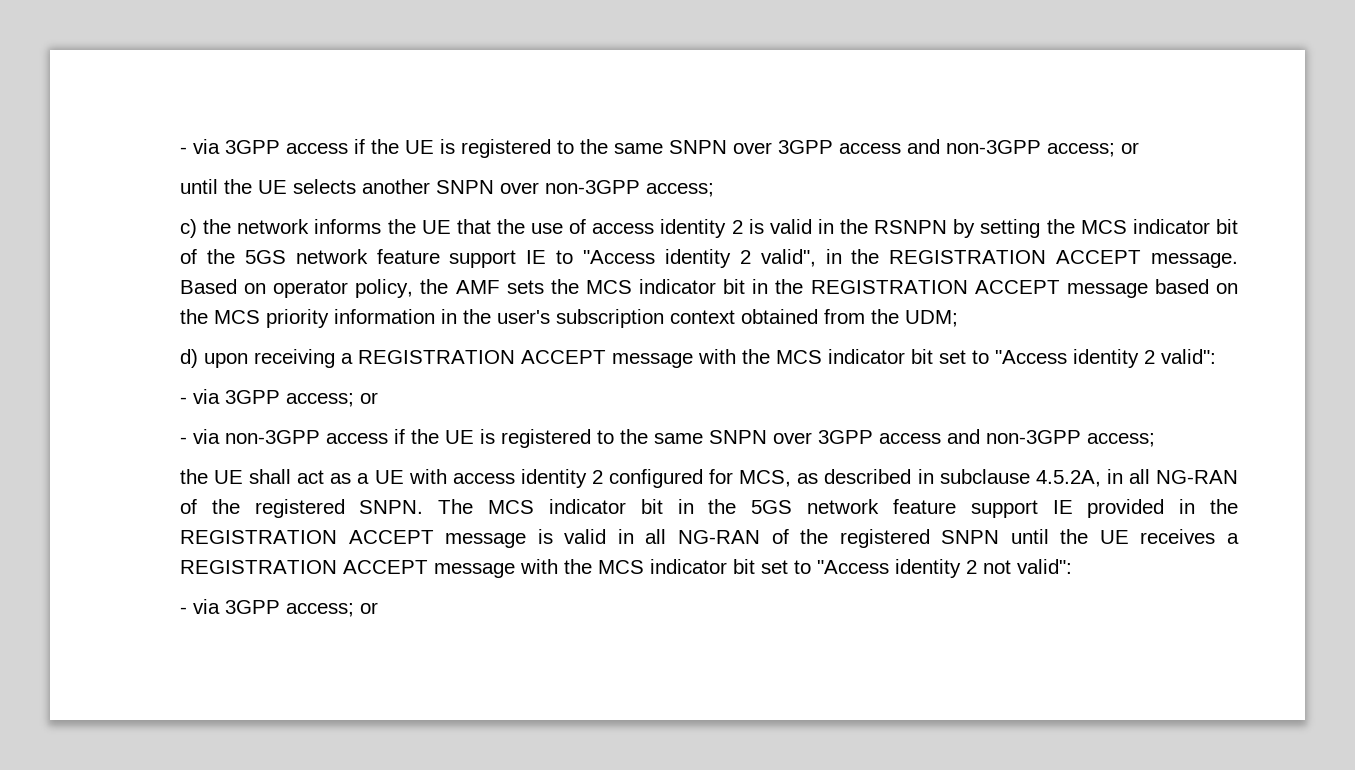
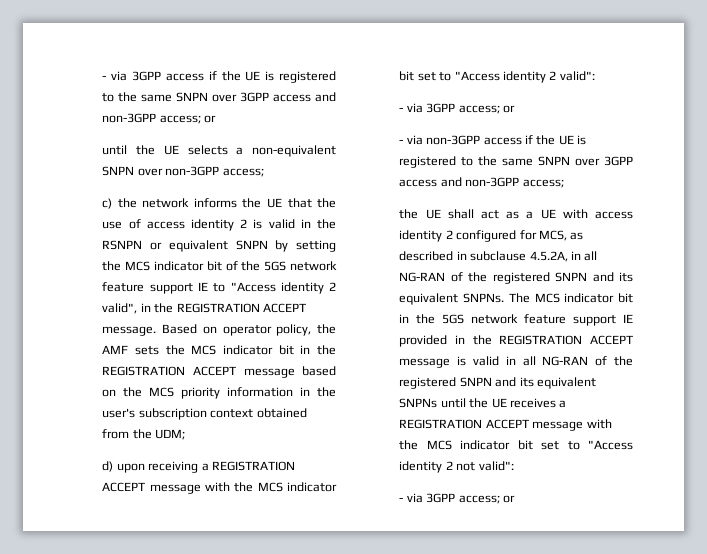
- until the UE selects another SNPN over non-3GPP access;
+ until the UE selects a non-equivalent SNPN over non-3GPP access;
- c) the network informs the UE that the use of access identity 2 is valid in the RSNPN by setting the MCS indicator bit of the 5GS network feature support IE to "Access identity 2 valid", in the REGISTRATION ACCEPT message.
+ c) the network informs the UE that the use of access identity 2 is valid in the RSNPN or equivalent SNPN by setting the MCS indicator bit of the 5GS network feature support IE to "Access identity 2 valid", in the REGISTRATION ACCEPT message.
- the UE shall act as a UE with access identity 2 configured for MCS, as described in subclause 4.5.2A, in all NG-RAN of the registered SNPN.
+ the UE shall act as a UE with access identity 2 configured for MCS, as described in subclause 4.5.2A, in all NG-RAN of the registered SNPN and its equivalent SNPNs.
- The MCS indicator bit in the 5GS network feature support IE provided in the REGISTRATION ACCEPT message is valid in all NG-RAN of the registered SNPN until the UE receives a REGISTRATION ACCEPT message with the MCS indicator bit set to "Access identity 2 not valid":
+ The MCS indicator bit in the 5GS network feature support IE provided in the REGISTRATION ACCEPT message is valid in all NG-RAN of the registered SNPN and its equivalent SNPNs until the UE receives a REGISTRATION ACCEPT message with the MCS indicator bit set to "Access identity 2 not valid":

